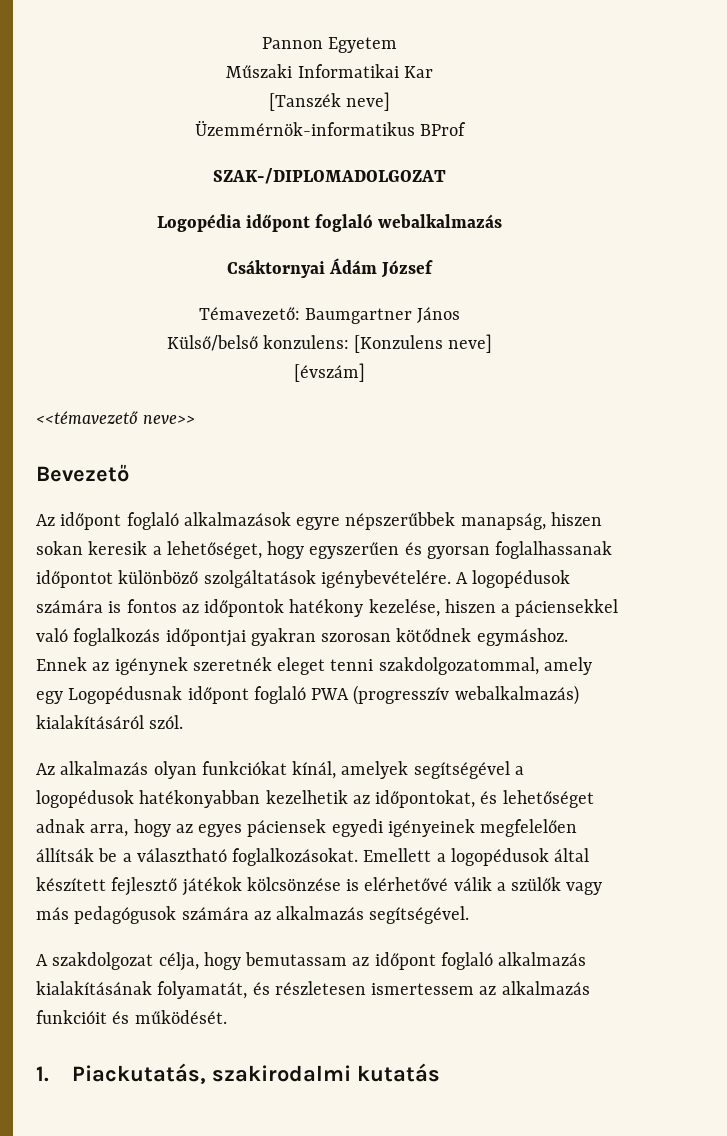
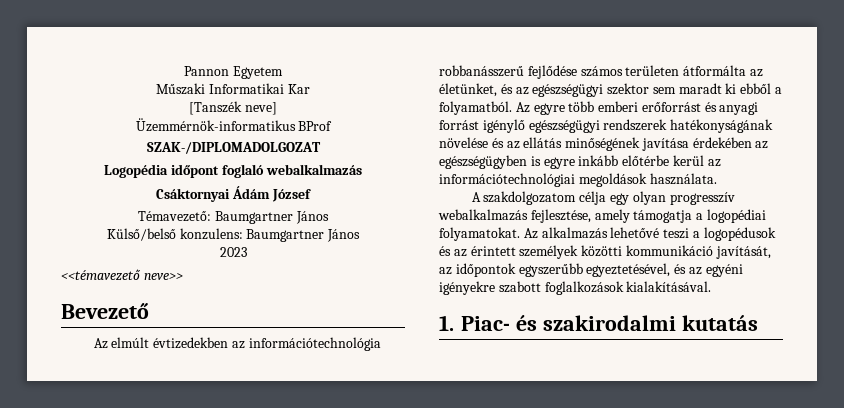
- Külső/belső konzulens: [Konzulens neve]
- [évszám]
+ Külső/belső konzulens: Baumgartner János
+ 2023
- Az időpont foglaló alkalmazások egyre népszerűbbek manapság, hiszen sokan keresik a lehetőséget, hogy egyszerűen és gyorsan foglalhassanak időpontot különböző szolgáltatások igénybevételére. A logopédusok számára is fontos az időpontok hatékony kezelése, hiszen a páciensekkel való foglalkozás időpontjai gyakran szorosan kötődnek egymáshoz. Ennek az igénynek szeretnék eleget tenni szakdolgozatommal, amely egy Logopédusnak időpont foglaló PWA (progresszív webalkalmazás) kialakításáról szól.
- Az alkalmazás olyan funkciókat kínál, amelyek segítségével a logopédusok hatékonyabban kezelhetik az időpontokat, és lehetőséget adnak arra, hogy az egyes páciensek egyedi igényeinek megfelelően állítsák be a választható foglalkozásokat. Emellett a logopédusok által készített fejlesztő játékok kölcsönzése is elérhetővé válik a szülők vagy más pedagógusok számára az alkalmazás segítségével.
- A szakdolgozat célja, hogy bemutassam az időpont foglaló alkalmazás kialakításának folyamatát, és részletesen ismertessem az alkalmazás funkcióit és működését.
+ Az elmúlt évtizedekben az információtechnológia robbanásszerű fejlődése számos területen átformálta az életünket, és az egészségügyi szektor sem maradt ki ebből a folyamatból. Az egyre több emberi erőforrást és anyagi forrást igénylő egészségügyi rendszerek hatékonyságának növelése és az ellátás minőségének javítása érdekében az egészségügyben is egyre inkább előtérbe kerül az információtechnológiai megoldások használata.
+ A szakdolgozatom célja egy olyan progresszív webalkalmazás fejlesztése, amely támogatja a logopédiai folyamatokat. Az alkalmazás lehetővé teszi a logopédusok és az érintett személyek közötti kommunikáció javítását, az időpontok egyszerűbb egyeztetésével, és az egyéni igényekre szabott foglalkozások kialakításával.
- 1. Piackutatás, szakirodalmi kutatás
+ 1. Piac- és szakirodalmi kutatás

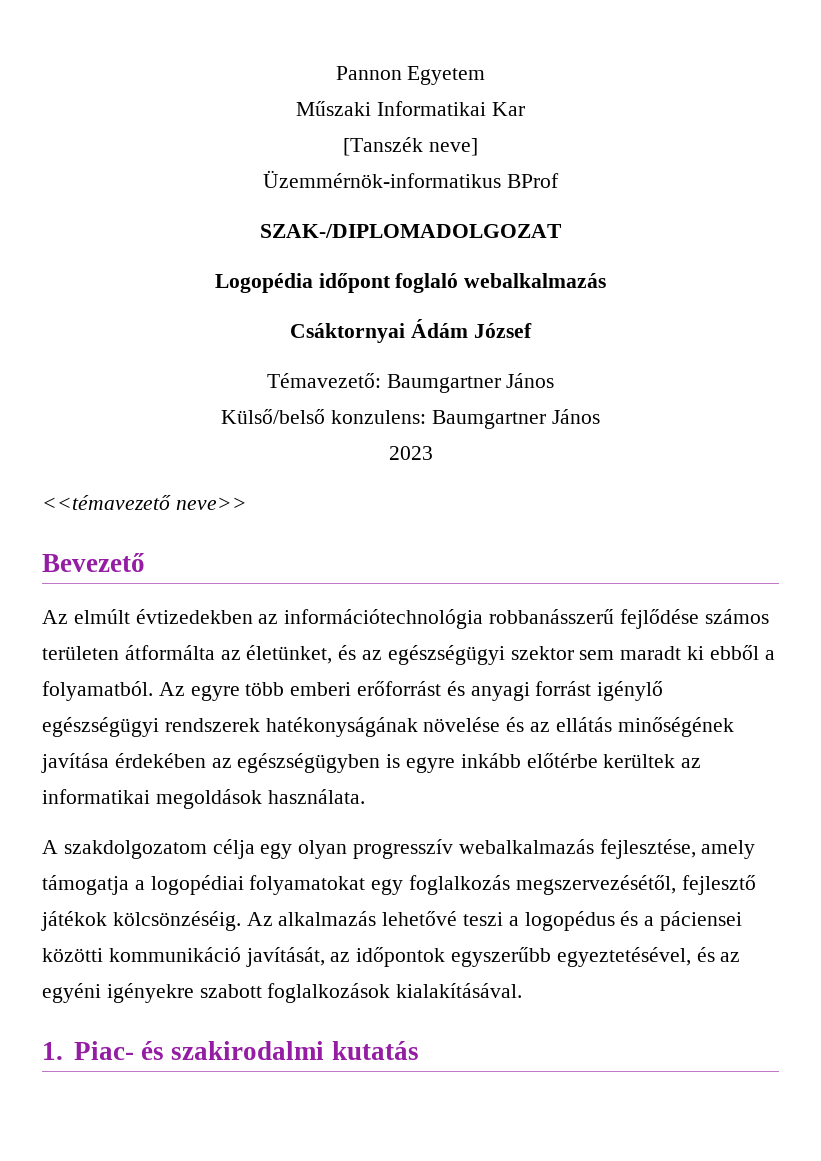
- Az egyre több emberi erőforrást és anyagi forrást igénylő egészségügyi rendszerek hatékonyságának növelése és az ellátás minőségének javítása érdekében az egészségügyben is egyre inkább előtérbe kerül az információtechnológiai megoldások használata.
+ Az egyre több emberi erőforrást és anyagi forrást igénylő egészségügyi rendszerek hatékonyságának növelése és az ellátás minőségének javítása érdekében az egészségügyben is egyre inkább előtérbe kerültek az informatikai megoldások használata.
- A szakdolgozatom célja egy olyan progresszív webalkalmazás fejlesztése, amely támogatja a logopédiai folyamatokat.
+ A szakdolgozatom célja egy olyan progresszív webalkalmazás fejlesztése, amely támogatja a logopédiai folyamatokat egy foglalkozás megszervezésétől, fejlesztő játékok kölcsönzéséig.
- Az alkalmazás lehetővé teszi a logopédusok és az érintett személyek közötti kommunikáció javítását, az időpontok egyszerűbb egyeztetésével, és az egyéni igényekre szabott foglalkozások kialakításával.
+ Az alkalmazás lehetővé teszi a logopédus és a páciensei közötti kommunikáció javítását, az időpontok egyszerűbb egyeztetésével, és az egyéni igényekre szabott foglalkozások kialakításával.

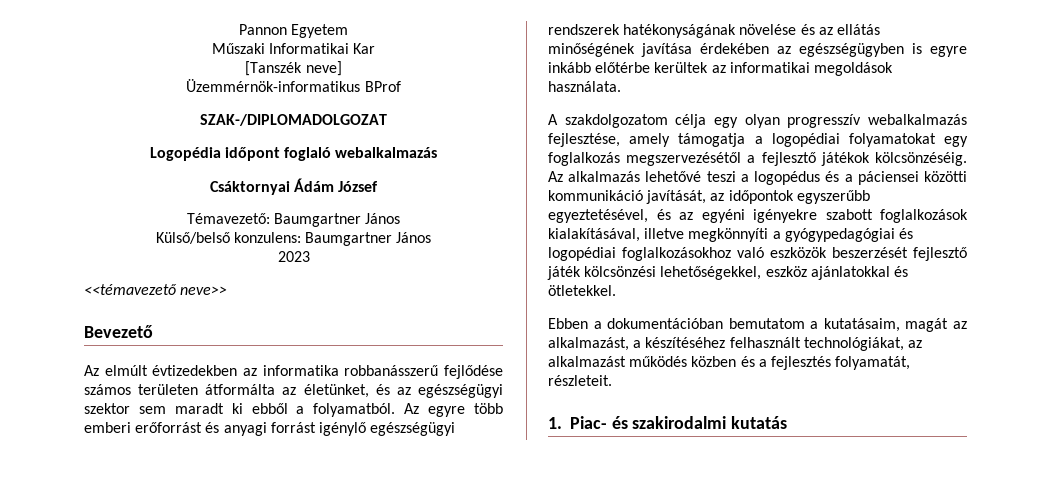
- Az elmúlt évtizedekben az információtechnológia robbanásszerű fejlődése számos területen átformálta az életünket, és az egészségügyi szektor sem maradt ki ebből a folyamatból.
+ Az elmúlt évtizedekben az informatika robbanásszerű fejlődése számos területen átformálta az életünket, és az egészségügyi szektor sem maradt ki ebből a folyamatból.
- A szakdolgozatom célja egy olyan progresszív webalkalmazás fejlesztése, amely támogatja a logopédiai folyamatokat egy foglalkozás megszervezésétől, fejlesztő játékok kölcsönzéséig.
+ A szakdolgozatom célja egy olyan progresszív webalkalmazás fejlesztése, amely támogatja a logopédiai folyamatokat egy foglalkozás megszervezésétől a fejlesztő játékok kölcsönzéséig.
- Az alkalmazás lehetővé teszi a logopédus és a páciensei közötti kommunikáció javítását, az időpontok egyszerűbb egyeztetésével, és az egyéni igényekre szabott foglalkozások kialakításával.
+ Az alkalmazás lehetővé teszi a logopédus és a páciensei közötti kommunikáció javítását, az időpontok egyszerűbb egyeztetésével, és az egyéni igényekre szabott foglalkozások kialakításával, illetve megkönnyíti a gyógypedagógiai és logopédiai foglalkozásokhoz való eszközök beszerzését fejlesztő játék kölcsönzési lehetőségekkel, eszköz ajánlatokkal és ötletekkel.
+ Ebben a dokumentációban bemutatom a kutatásaim, magát az alkalmazást, a készítéséhez felhasznált technológiákat, az alkalmazást működés közben és a fejlesztés folyamatát, részleteit.

